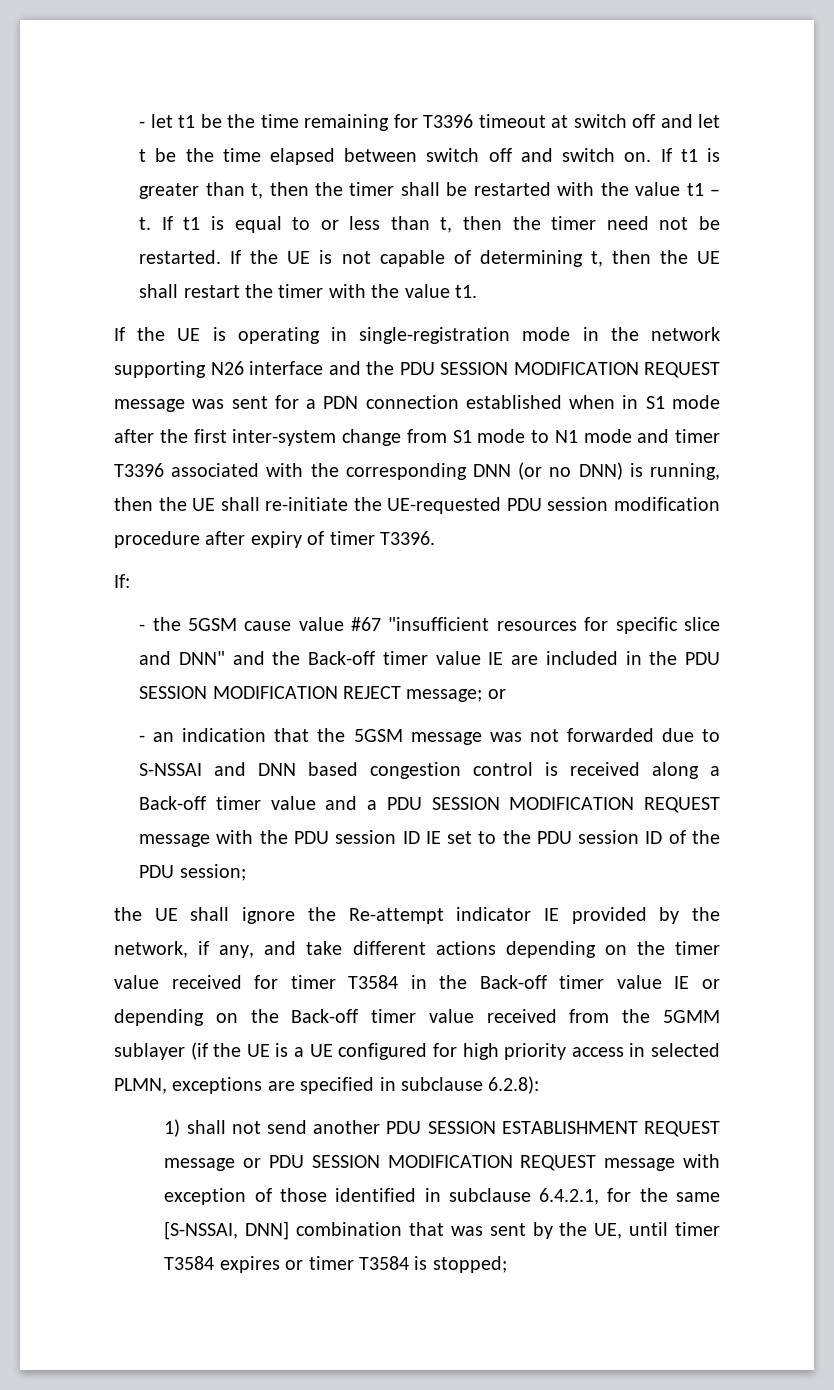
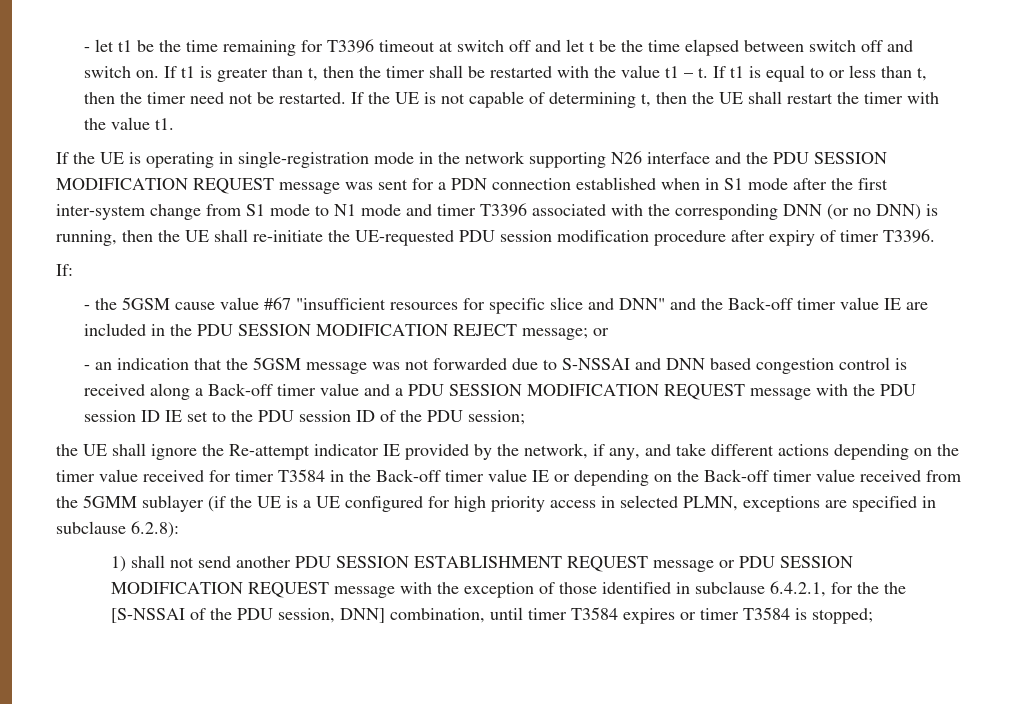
- 1) shall not send another PDU SESSION ESTABLISHMENT REQUEST message or PDU SESSION MODIFICATION REQUEST message with exception of those identified in subclause 6.4.2.1, for the same [S-NSSAI, DNN] combination that was sent by the UE, until timer T3584 expires or timer T3584 is stopped;
+ 1) shall not send another PDU SESSION ESTABLISHMENT REQUEST message or PDU SESSION MODIFICATION REQUEST message with the exception of those identified in subclause 6.4.2.1, for the the [S-NSSAI of the PDU session, DNN] combination, until timer T3584 expires or timer T3584 is stopped;

